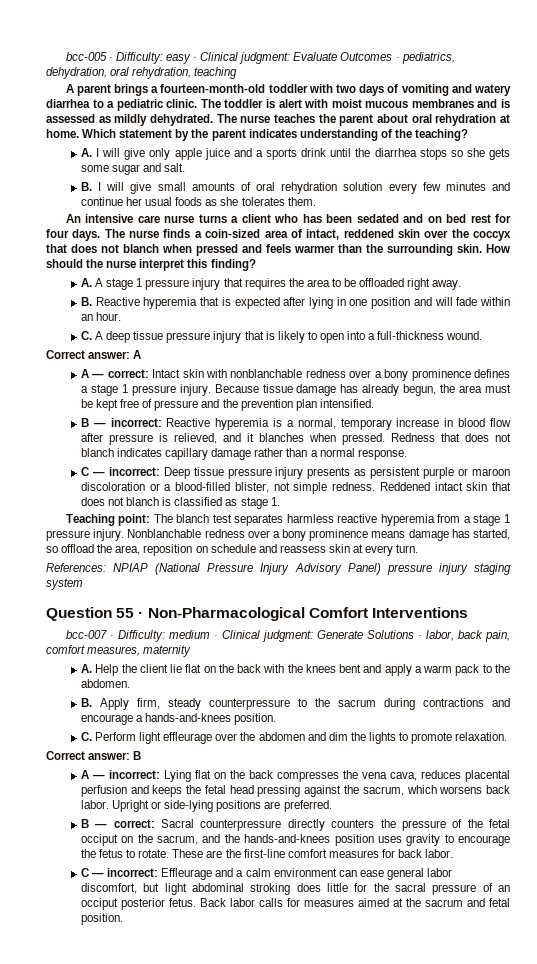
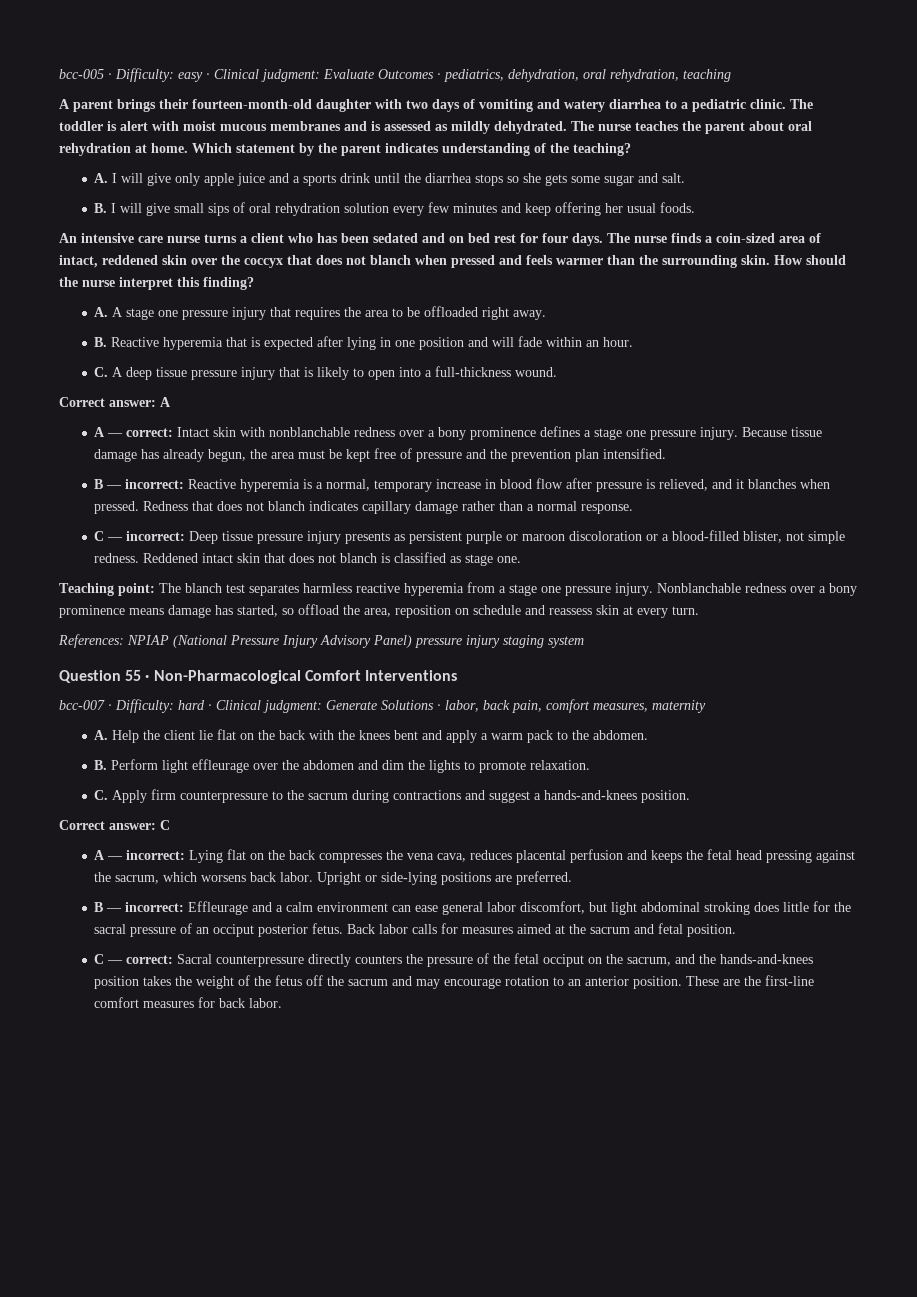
- A parent brings a fourteen-month-old toddler with two days of vomiting and watery diarrhea to a pediatric clinic.
+ A parent brings their fourteen-month-old daughter with two days of vomiting and watery diarrhea to a pediatric clinic.
- B. I will give small amounts of oral rehydration solution every few minutes and continue her usual foods as she tolerates them.
+ B. I will give small sips of oral rehydration solution every few minutes and keep offering her usual foods.
- A. A stage 1 pressure injury that requires the area to be offloaded right away.
+ A. A stage one pressure injury that requires the area to be offloaded right away.
- A — correct: Intact skin with nonblanchable redness over a bony prominence defines a stage 1 pressure injury.
+ A — correct: Intact skin with nonblanchable redness over a bony prominence defines a stage one pressure injury.
- Reddened intact skin that does not blanch is classified as stage 1.
+ Reddened intact skin that does not blanch is classified as stage one.
- Teaching point: The blanch test separates harmless reactive hyperemia from a stage 1 pressure injury.
+ Teaching point: The blanch test separates harmless reactive hyperemia from a stage one pressure injury.
- bcc-007 · Difficulty: medium · Clinical judgment: Generate Solutions · labor, back pain, comfort measures, maternity
+ bcc-007 · Difficulty: hard · Clinical judgment: Generate Solutions · labor, back pain, comfort measures, maternity
- B. Apply firm, steady counterpressure to the sacrum during contractions and encourage a hands-and-knees position.
- C. Perform light effleurage over the abdomen and dim the lights to promote relaxation.
+ B. Perform light effleurage over the abdomen and dim the lights to promote relaxation.
- Correct answer: B
+ C. Apply firm counterpressure to the sacrum during contractions and suggest a hands-and-knees position.
+ Correct answer: C
- B — correct: Sacral counterpressure directly counters the pressure of the fetal occiput on the sacrum, and the hands-and-knees position uses gravity to encourage the fetus to rotate. These are the first-line comfort measures for back labor.
- C — incorrect: Effleurage and a calm environment can ease general labor discomfort, but light abdominal stroking does little for the sacral pressure of an occiput posterior fetus.
+ B — incorrect: Effleurage and a calm environment can ease general labor discomfort, but light abdominal stroking does little for the sacral pressure of an occiput posterior fetus.
+ C — correct: Sacral counterpressure directly counters the pressure of the fetal occiput on the sacrum, and the hands-and-knees position takes the weight of the fetus off the sacrum and may encourage rotation to an anterior position. These are the first-line comfort measures for back labor.

